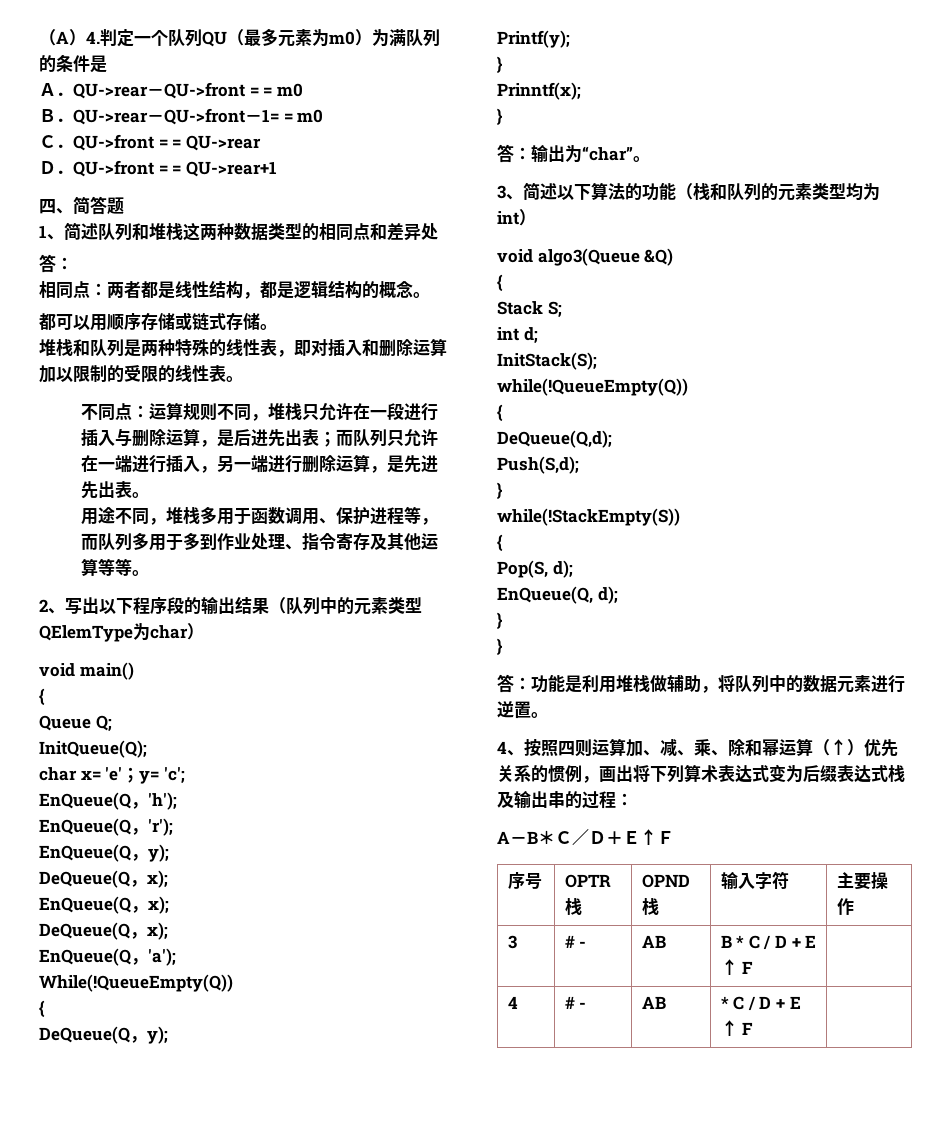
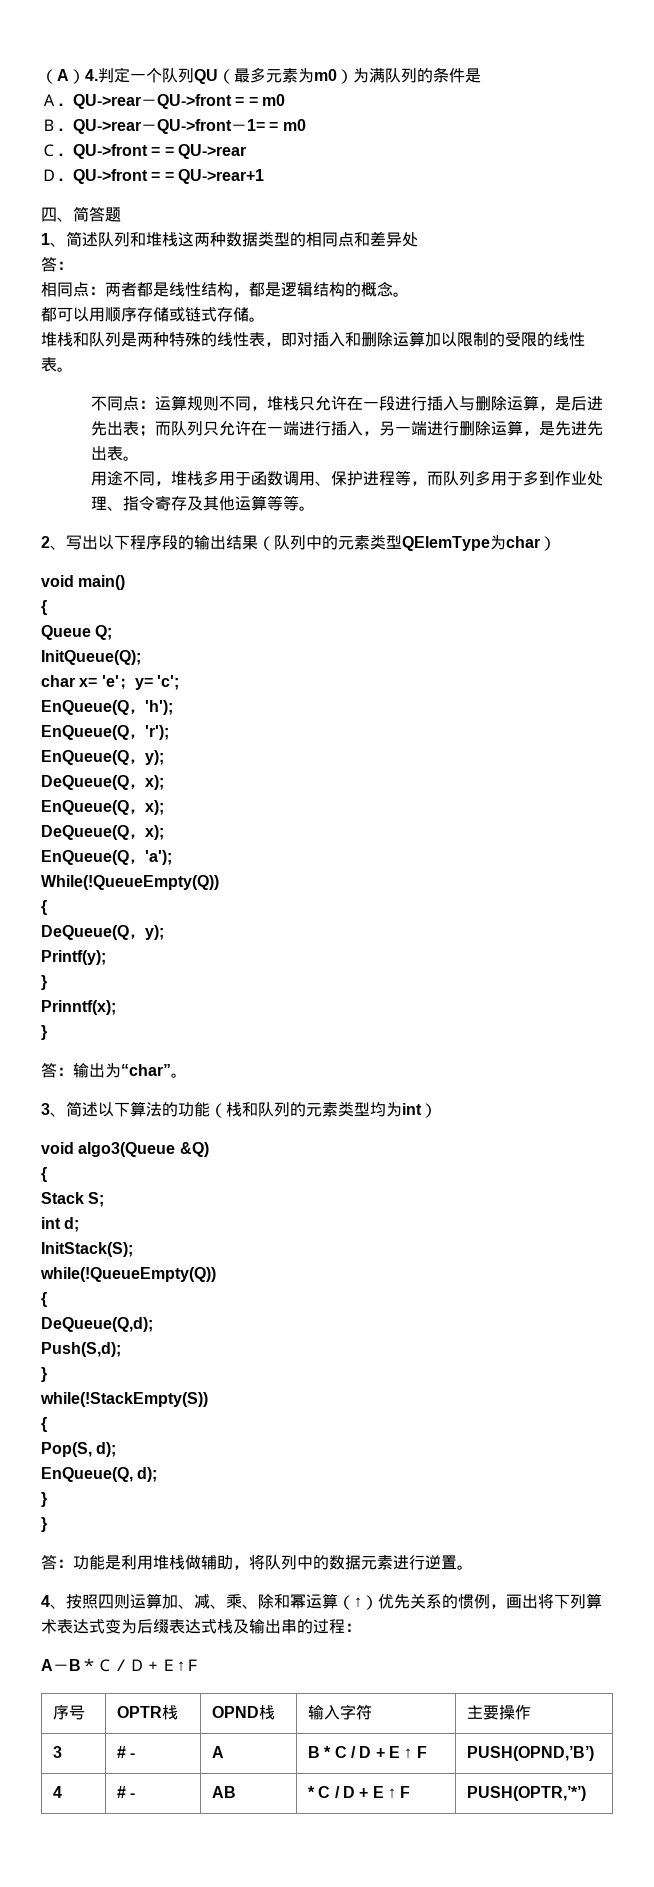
- 3 | # - | AB | B * C / D + E ↑ F |
+ 3 | # - | A | B * C / D + E ↑ F | PUSH(OPND,’B’)
- 4 | # - | AB | * C / D + E ↑ F |
+ 4 | # - | AB | * C / D + E ↑ F | PUSH(OPTR,’*’)

